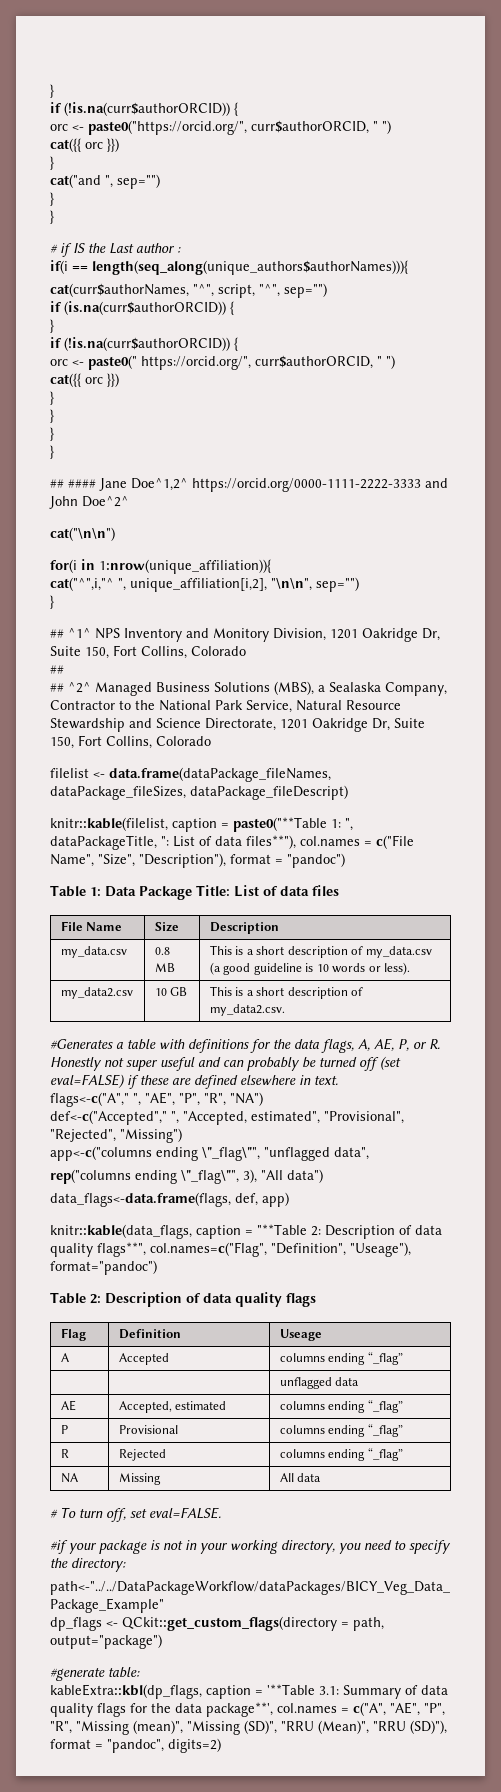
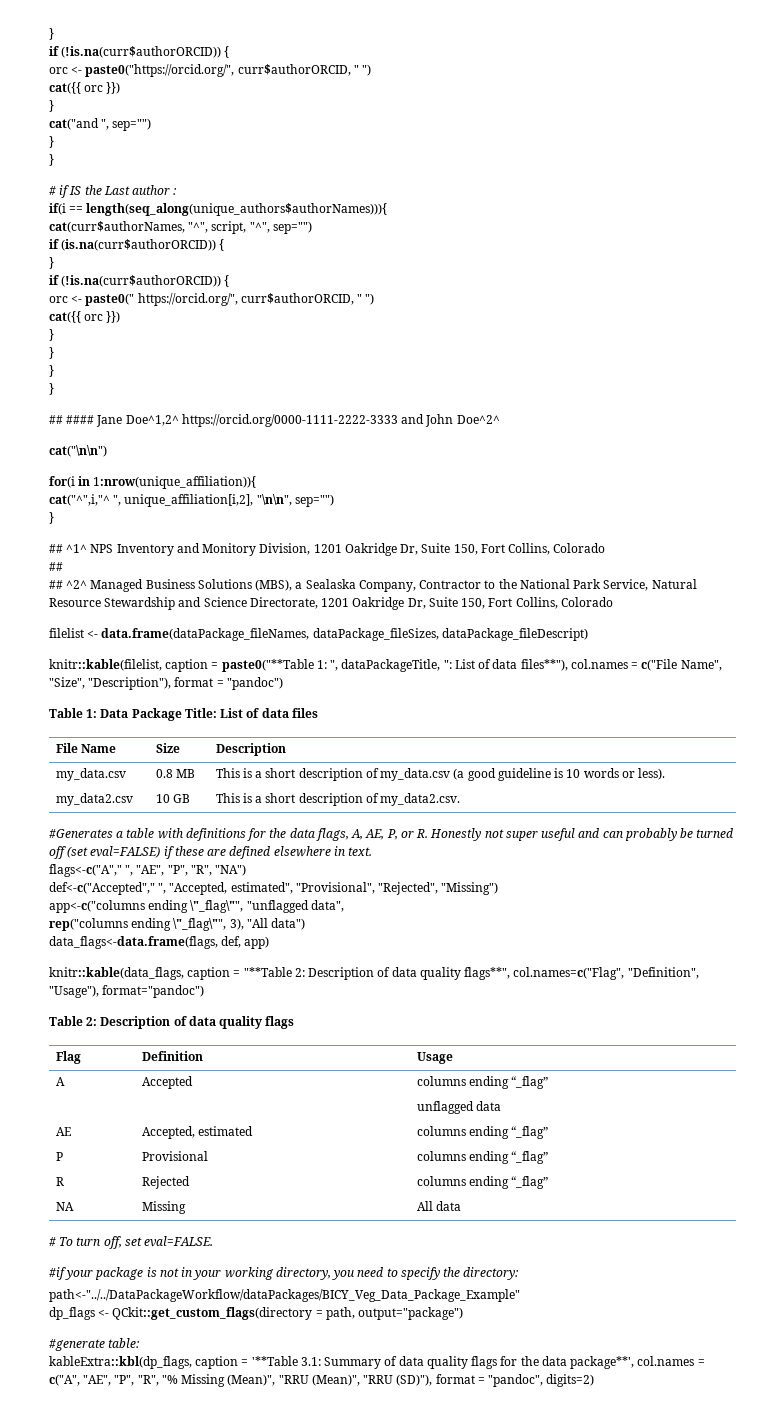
- knitr::kable(data_flags, caption = "**Table 2: Description of data quality flags**", col.names=c("Flag", "Definition", "Useage"), format="pandoc")
+ knitr::kable(data_flags, caption = "**Table 2: Description of data quality flags**", col.names=c("Flag", "Definition", "Usage"), format="pandoc")
- Flag | Definition | Useage
+ Flag | Definition | Usage
- kableExtra::kbl(dp_flags, caption = '**Table 3.1: Summary of data quality flags for the data package**', col.names = c("A", "AE", "P", "R", "Missing (mean)", "Missing (SD)", "RRU (Mean)", "RRU (SD)"), format = "pandoc", digits=2)
+ kableExtra::kbl(dp_flags, caption = '**Table 3.1: Summary of data quality flags for the data package**', col.names = c("A", "AE", "P", "R", "% Missing (Mean)", "RRU (Mean)", "RRU (SD)"), format = "pandoc", digits=2)

